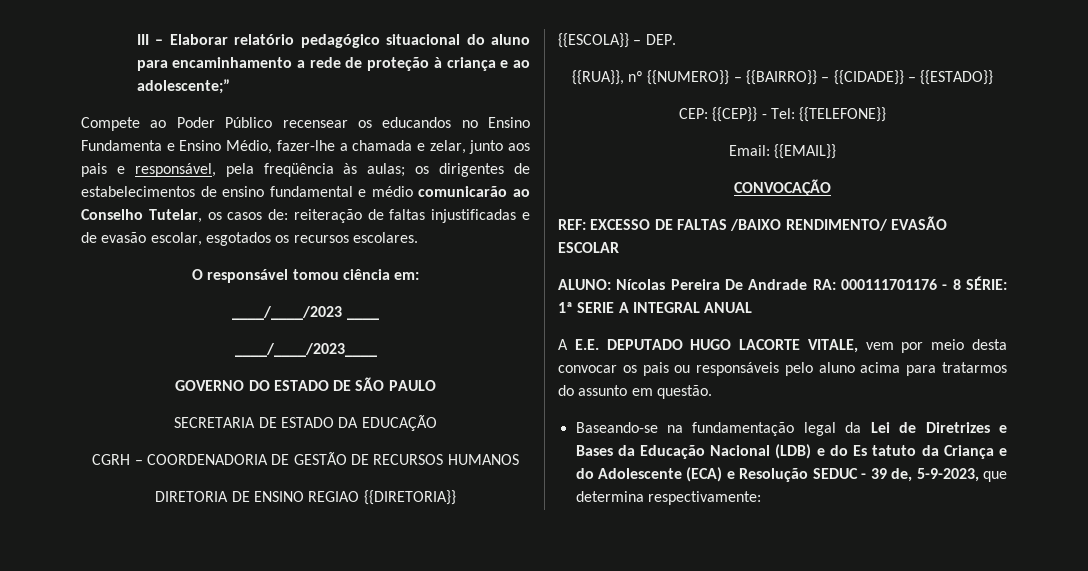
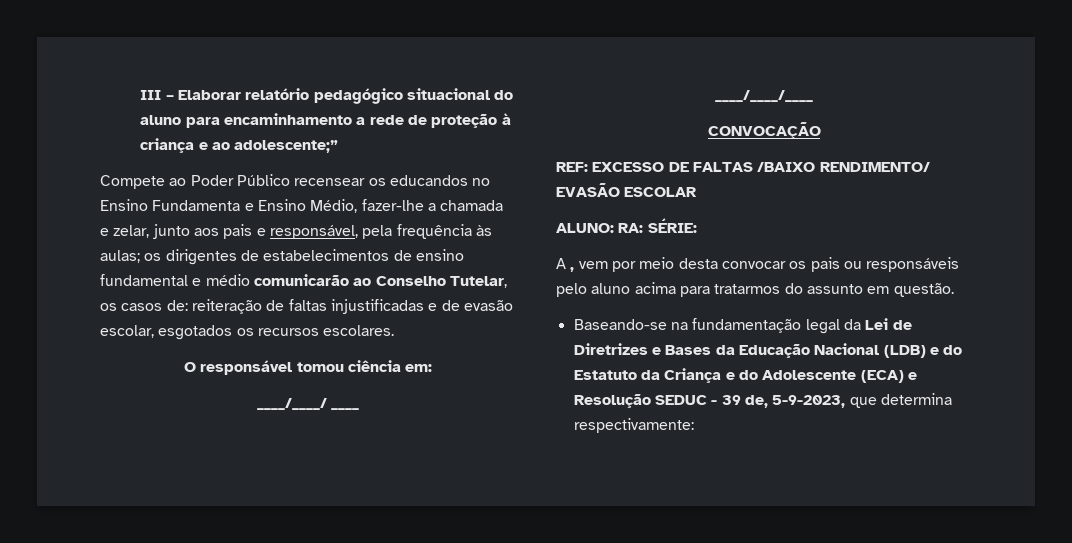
- Compete ao Poder Público recensear os educandos no Ensino Fundamenta e Ensino Médio, fazer-lhe a chamada e zelar, junto aos pais e responsável, pela freqüência às aulas; os dirigentes de estabelecimentos de ensino fundamental e médio comunicarão ao Conselho Tutelar, os casos de: reiteração de faltas injustificadas e de evasão escolar, esgotados os recursos escolares.
+ Compete ao Poder Público recensear os educandos no Ensino Fundamenta e Ensino Médio, fazer-lhe a chamada e zelar, junto aos pais e responsável, pela frequência às aulas; os dirigentes de estabelecimentos de ensino fundamental e médio comunicarão ao Conselho Tutelar, os casos de: reiteração de faltas injustificadas e de evasão escolar, esgotados os recursos escolares.
- ____/____/2023 ____
+ ____/____/ ____
- ____/____/2023____
- GOVERNO DO ESTADO DE SÃO PAULO
- SECRETARIA DE ESTADO DA EDUCAÇÃO
- CGRH – COORDENADORIA DE GESTÃO DE RECURSOS HUMANOS
- DIRETORIA DE ENSINO REGIAO {{DIRETORIA}}
- {{ESCOLA}} – DEP.
- {{RUA}}, nº {{NUMERO}} – {{BAIRRO}} – {{CIDADE}} – {{ESTADO}}
- CEP: {{CEP}} - Tel: {{TELEFONE}}
- Email: {{EMAIL}}
+ ____/____/____
- ALUNO: Nícolas Pereira De Andrade RA: 000111701176 - 8 SÉRIE: 1ª SERIE A INTEGRAL ANUAL
- A E.E. DEPUTADO HUGO LACORTE VITALE, vem por meio desta convocar os pais ou responsáveis pelo aluno acima para tratarmos do assunto em questão.
+ ALUNO: RA: SÉRIE:
+ A , vem por meio desta convocar os pais ou responsáveis pelo aluno acima para tratarmos do assunto em questão.
- Baseando-se na fundamentação legal da Lei de Diretrizes e Bases da Educação Nacional (LDB) e do Es tatuto da Criança e do Adolescente (ECA) e Resolução SEDUC - 39 de, 5-9-2023, que determina respectivamente:
+ Baseando-se na fundamentação legal da Lei de Diretrizes e Bases da Educação Nacional (LDB) e do Estatuto da Criança e do Adolescente (ECA) e Resolução SEDUC - 39 de, 5-9-2023, que determina respectivamente:

